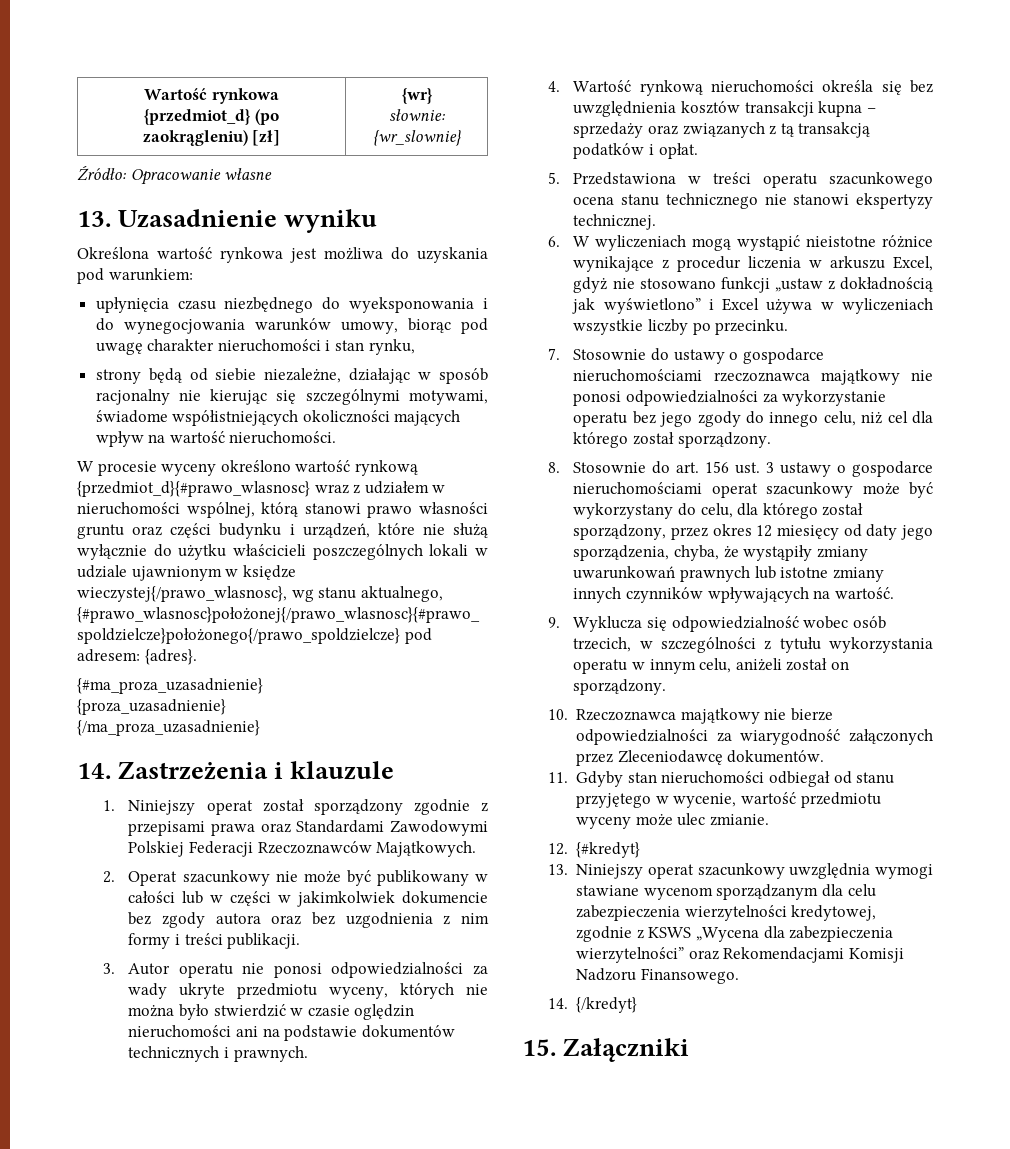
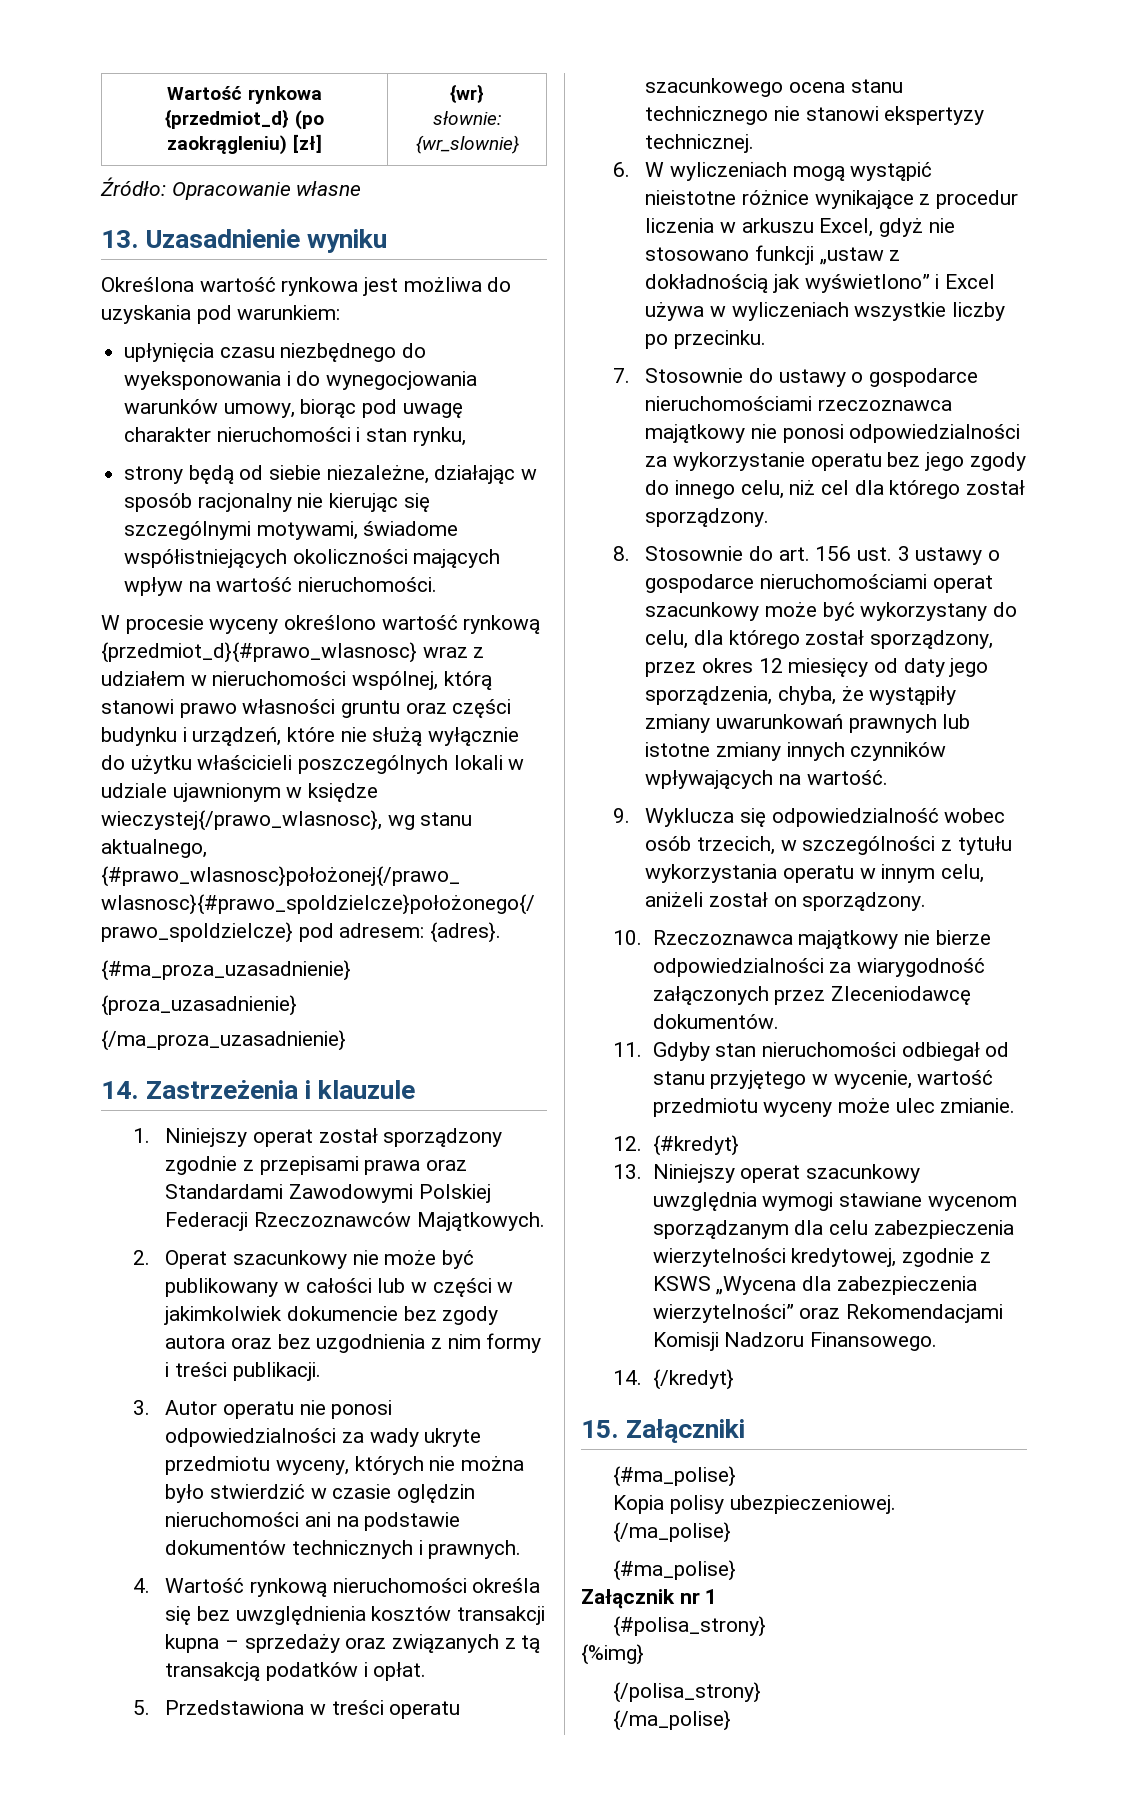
  15. Załączniki
+ {#ma_polise}
+ Kopia polisy ubezpieczeniowej.
+ {/ma_polise}
+ {#ma_polise}
+ Załącznik nr 1
+ {#polisa_strony}
+ {%img}
+ {/polisa_strony}
+ {/ma_polise}

